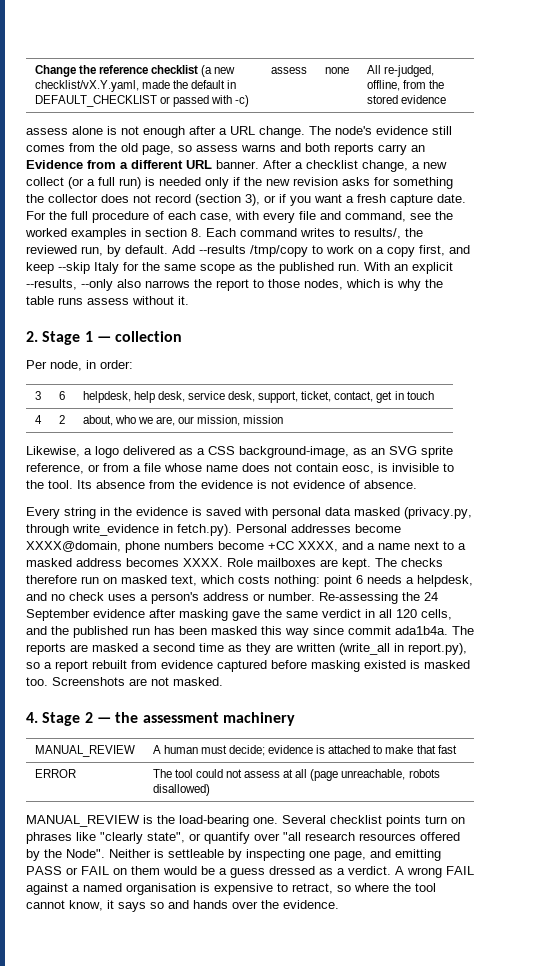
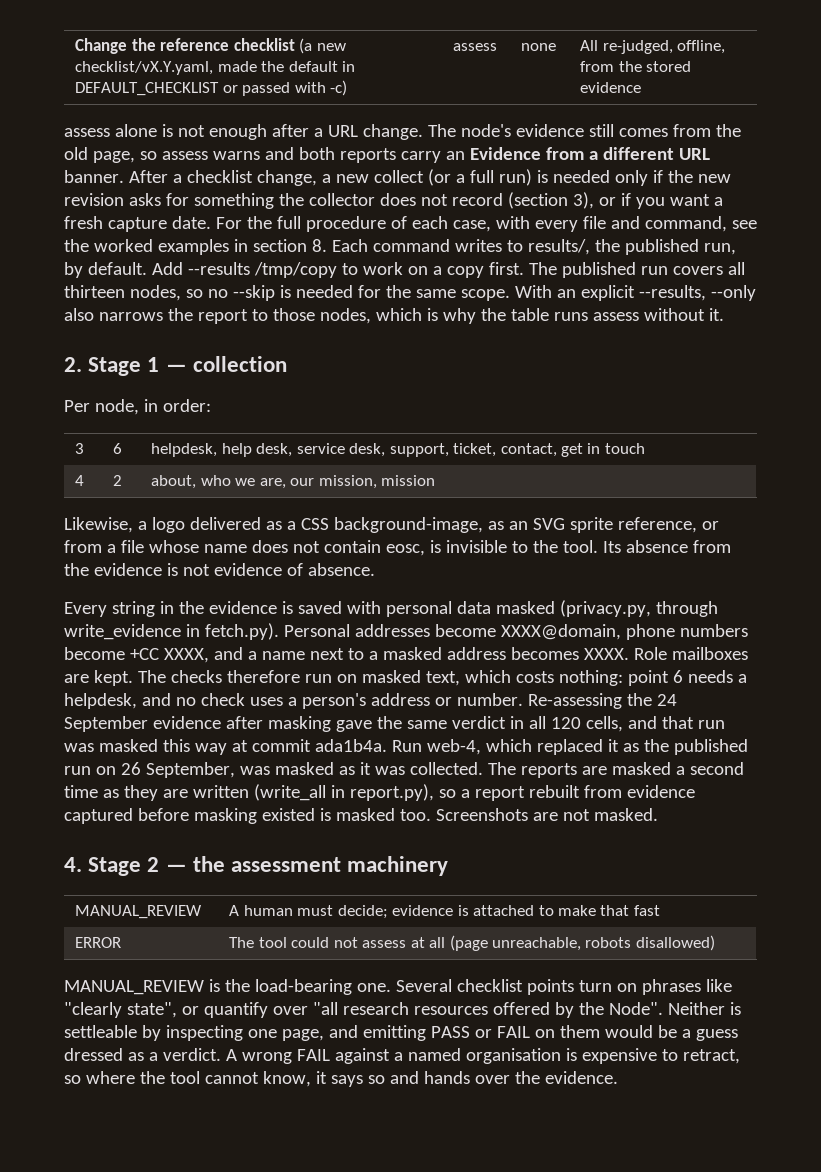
- For the full procedure of each case, with every file and command, see the worked examples in section 8. Each command writes to results/, the reviewed run, by default.
+ For the full procedure of each case, with every file and command, see the worked examples in section 8. Each command writes to results/, the published run, by default.
- Add --results /tmp/copy to work on a copy first, and keep --skip Italy for the same scope as the published run.
+ Add --results /tmp/copy to work on a copy first. The published run covers all thirteen nodes, so no --skip is needed for the same scope.
- Re-assessing the 24 September evidence after masking gave the same verdict in all 120 cells, and the published run has been masked this way since commit ada1b4a.
+ Re-assessing the 24 September evidence after masking gave the same verdict in all 120 cells, and that run was masked this way at commit ada1b4a. Run web-4, which replaced it as the published run on 26 September, was masked as it was collected.

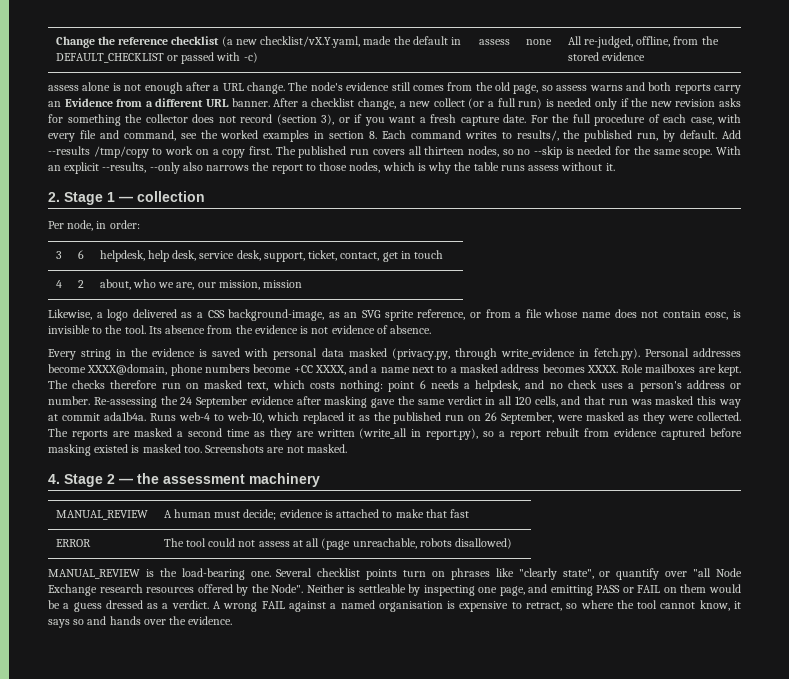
- Run web-4, which replaced it as the published run on 26 September, was masked as it was collected.
+ Runs web-4 to web-10, which replaced it as the published run on 26 September, were masked as they were collected.
- Several checklist points turn on phrases like "clearly state", or quantify over "all research resources offered by the Node".
+ Several checklist points turn on phrases like "clearly state", or quantify over "all Node Exchange research resources offered by the Node".

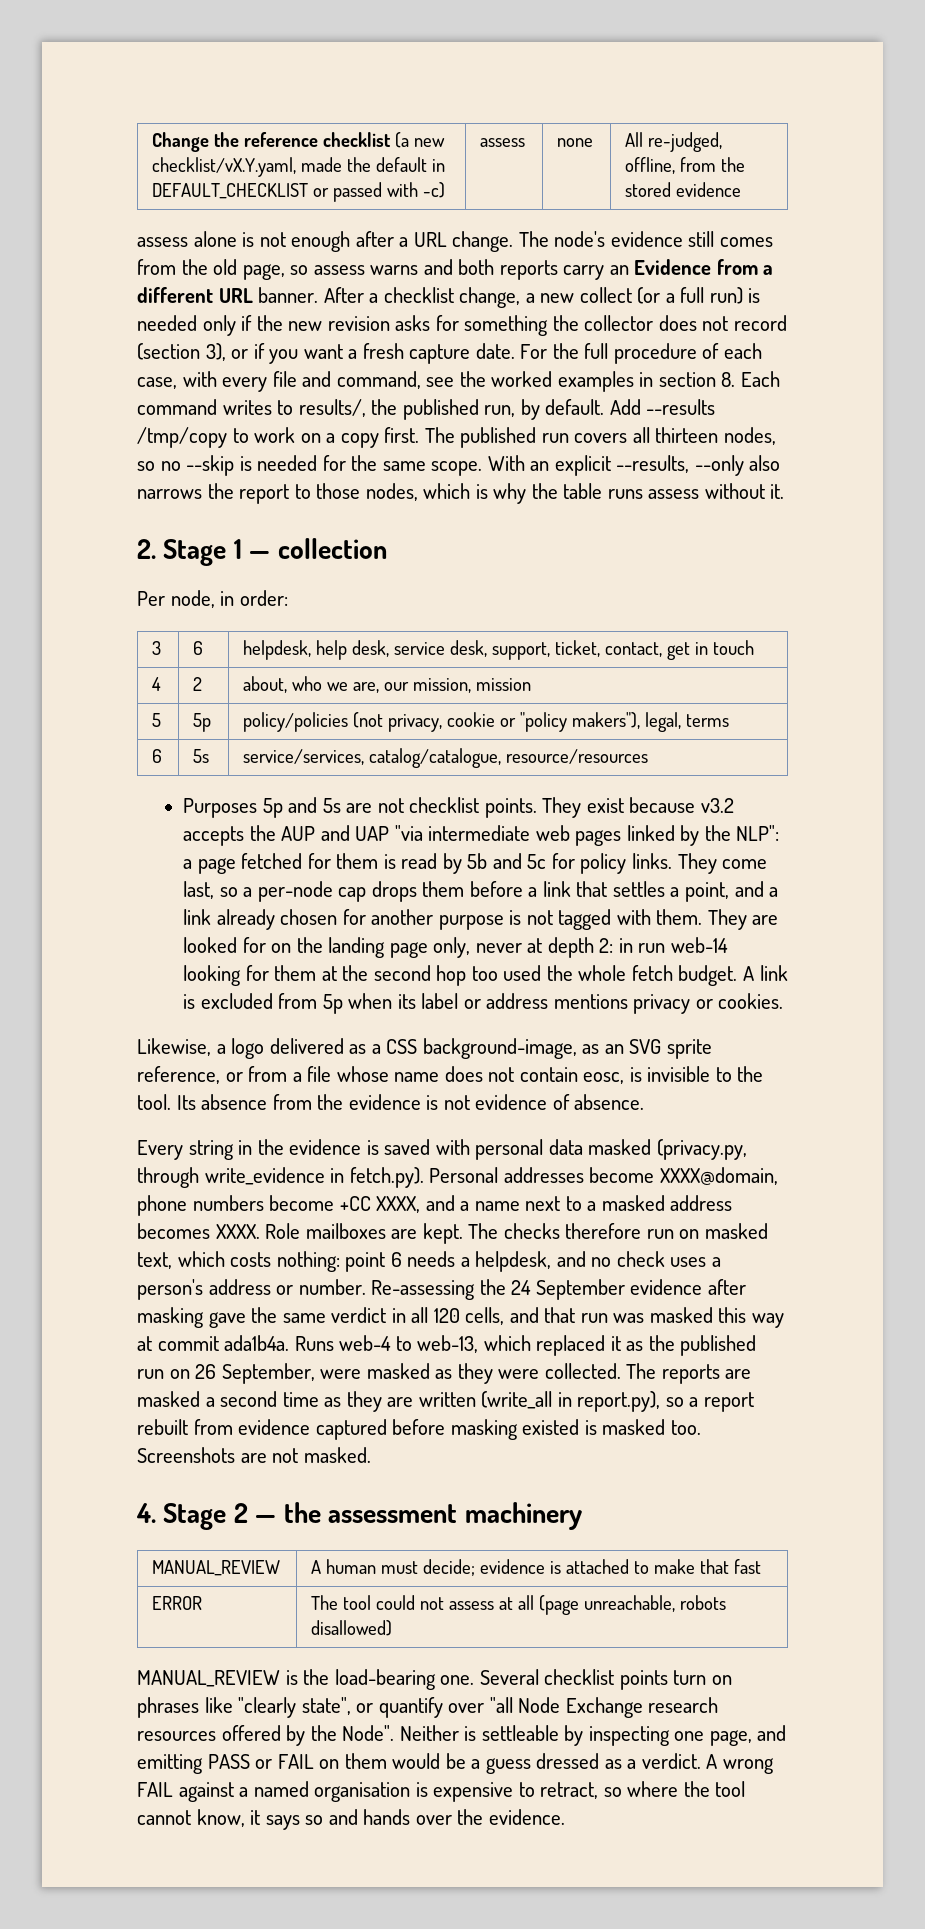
+ 5 | 5p | policy/policies (not privacy, cookie or "policy makers"), legal, terms
+ 6 | 5s | service/services, catalog/catalogue, resource/resources
+ Purposes 5p and 5s are not checklist points. They exist because v3.2 accepts the AUP and UAP "via intermediate web pages linked by the NLP": a page fetched for them is read by 5b and 5c for policy links. They come last, so a per-node cap drops them before a link that settles a point, and a link already chosen for another purpose is not tagged with them. They are looked for on the landing page only, never at depth 2: in run web-14 looking for them at the second hop too used the whole fetch budget. A link is excluded from 5p when its label or address mentions privacy or cookies.
- Runs web-4 to web-10, which replaced it as the published run on 26 September, were masked as they were collected.
+ Runs web-4 to web-13, which replaced it as the published run on 26 September, were masked as they were collected.

